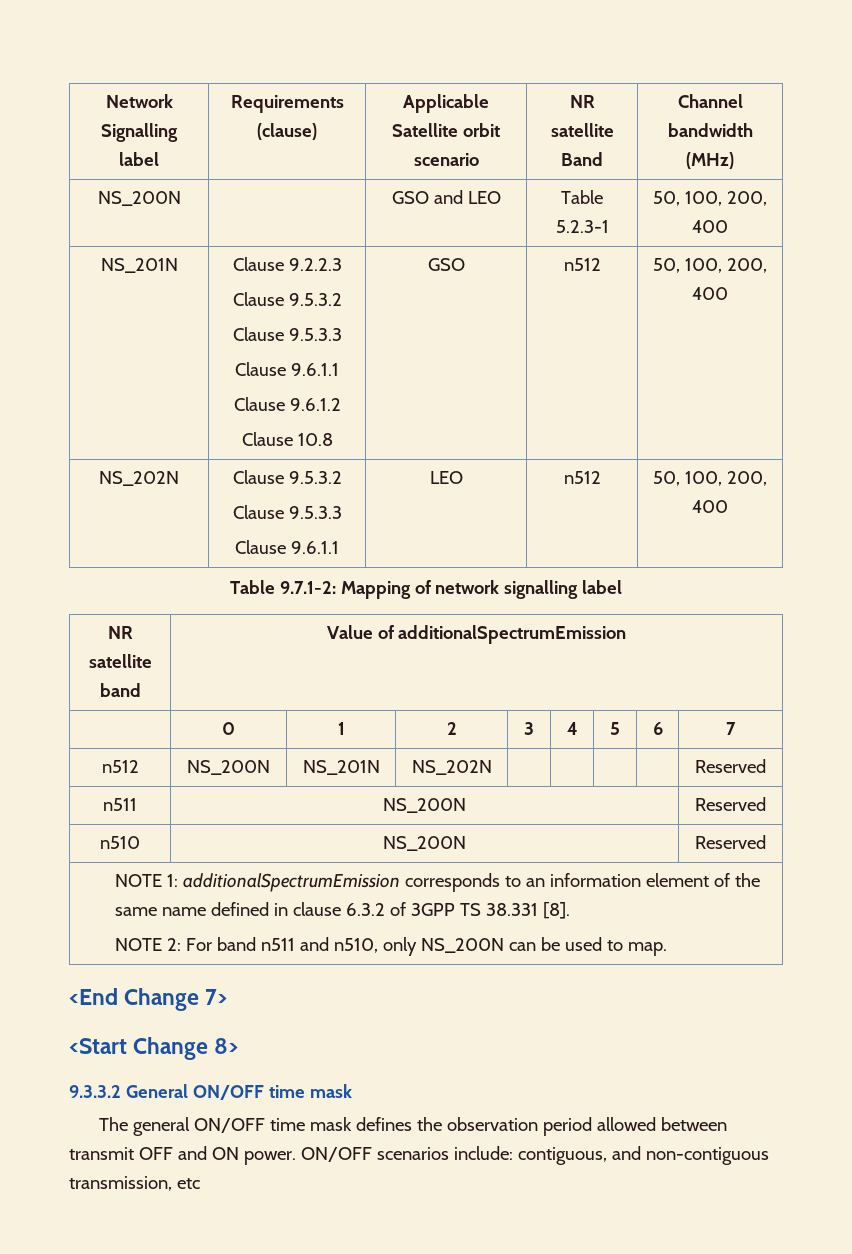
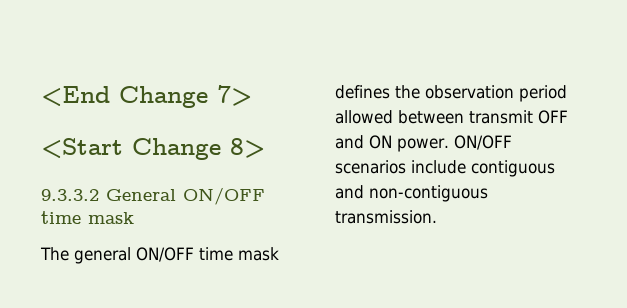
- Network Signalling label | Requirements (clause) | Applicable Satellite orbit scenario | NR satellite Band | Channel bandwidth (MHz)
- NS_200N | | GSO and LEO | Table 5.2.3-1 | 50, 100, 200, 400
- NS_201N | Clause 9.2.2.3
- Clause 9.5.3.2
- Clause 9.5.3.3
- Clause 9.6.1.1
- Clause 9.6.1.2
- Clause 10.8 | GSO | n512 | 50, 100, 200, 400
- NS_202N | Clause 9.5.3.2
- Clause 9.5.3.3
- Clause 9.6.1.1 | LEO | n512 | 50, 100, 200, 400
- Table 9.7.1-2: Mapping of network signalling label
- NR satellite band | Value of additionalSpectrumEmission
- | 0 | 1 | 2 | 3 | 4 | 5 | 6 | 7
- n512 | NS_200N | NS_201N | NS_202N | | | | | Reserved
- n511 | NS_200N | Reserved
- n510 | NS_200N | Reserved
- NOTE 1: additionalSpectrumEmission corresponds to an information element of the same name defined in clause 6.3.2 of 3GPP TS 38.331 [8].
- NOTE 2: For band n511 and n510, only NS_200N can be used to map.
- ON/OFF scenarios include: contiguous, and non-contiguous transmission, etc
+ ON/OFF scenarios include contiguous and non-contiguous transmission.

